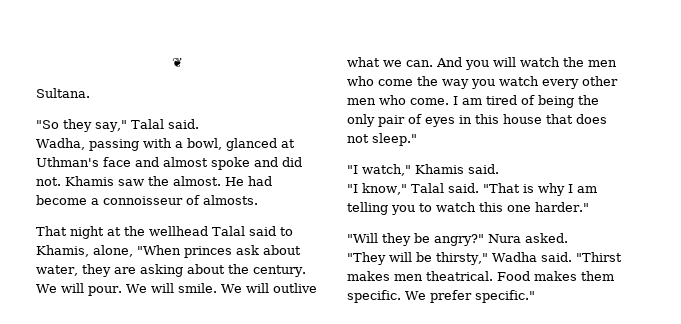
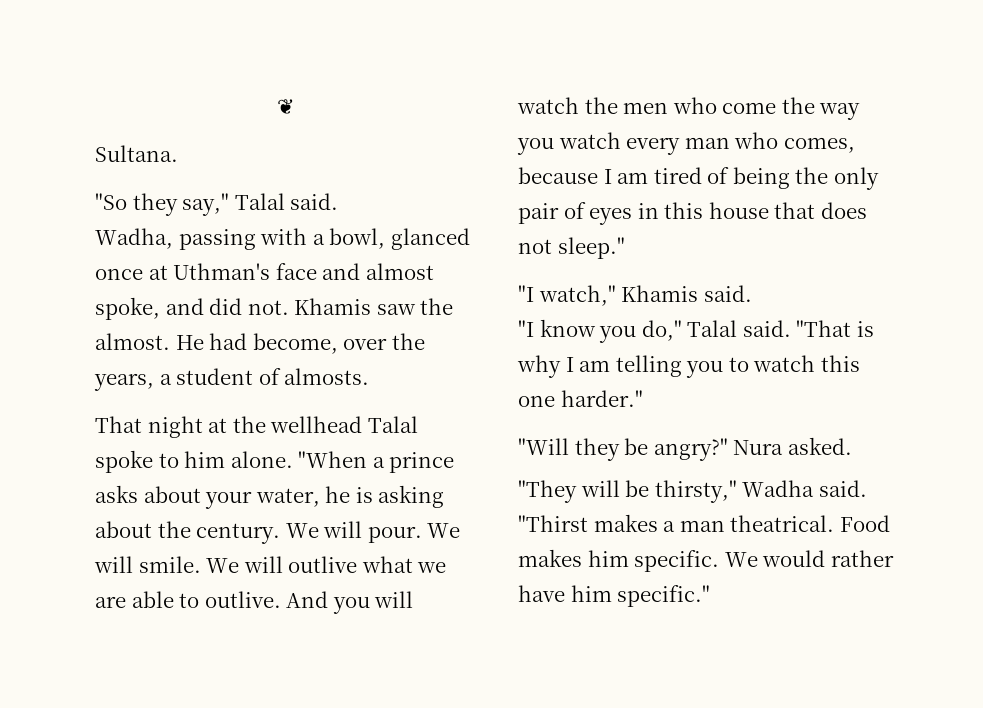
- Wadha, passing with a bowl, glanced at Uthman's face and almost spoke and did not.
+ Wadha, passing with a bowl, glanced once at Uthman's face and almost spoke, and did not.
- He had become a connoisseur of almosts.
+ He had become, over the years, a student of almosts.
- That night at the wellhead Talal said to Khamis, alone, "When princes ask about water, they are asking about the century.
+ That night at the wellhead Talal spoke to him alone. "When a prince asks about your water, he is asking about the century.
- We will outlive what we can.
+ We will outlive what we are able to outlive.
- And you will watch the men who come the way you watch every other men who come. I am tired of being the only pair of eyes in this house that does not sleep."
+ And you will watch the men who come the way you watch every man who comes, because I am tired of being the only pair of eyes in this house that does not sleep."
- "I know," Talal said.
+ "I know you do," Talal said.
- "Thirst makes men theatrical.
+ "Thirst makes a man theatrical.
- Food makes them specific.
+ Food makes him specific.
- We prefer specific."
+ We would rather have him specific."

